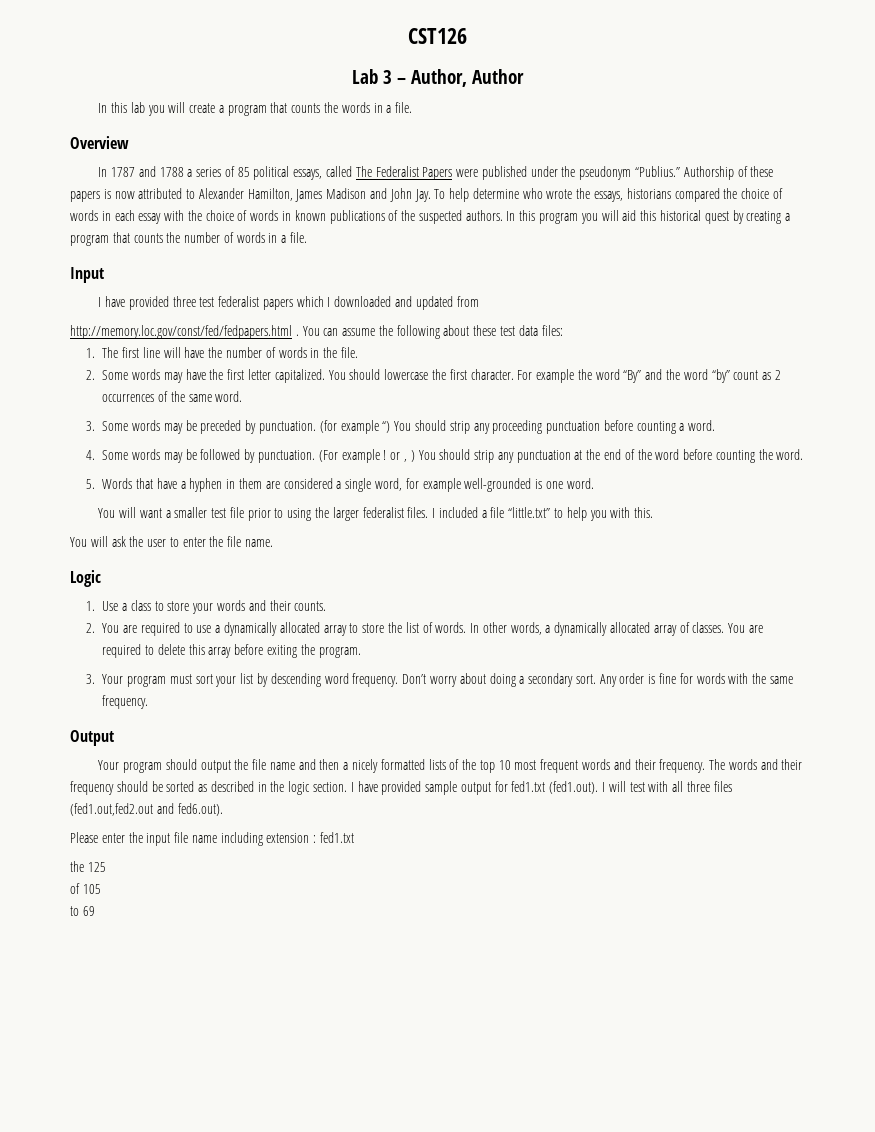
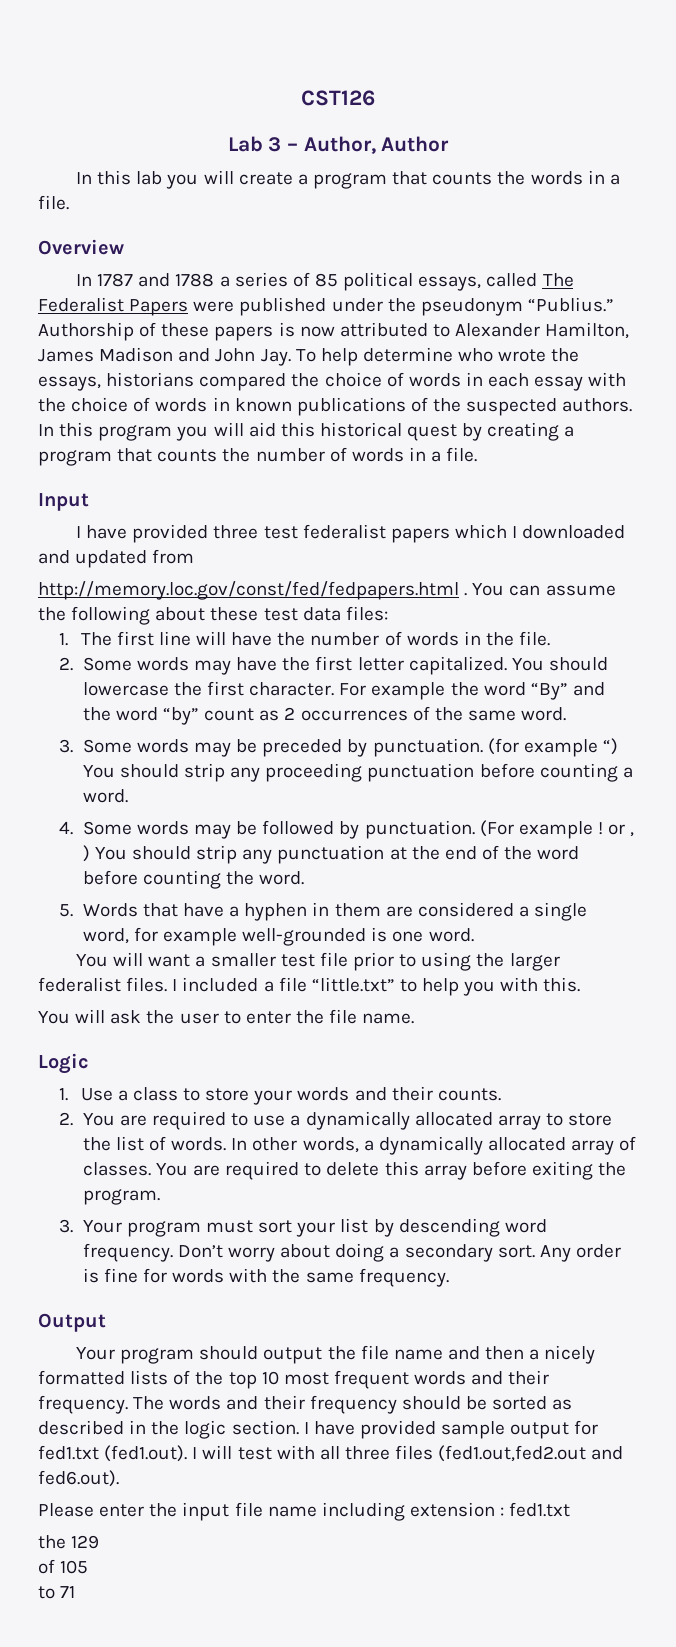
- the 125
+ the 129
- to 69
+ to 71

